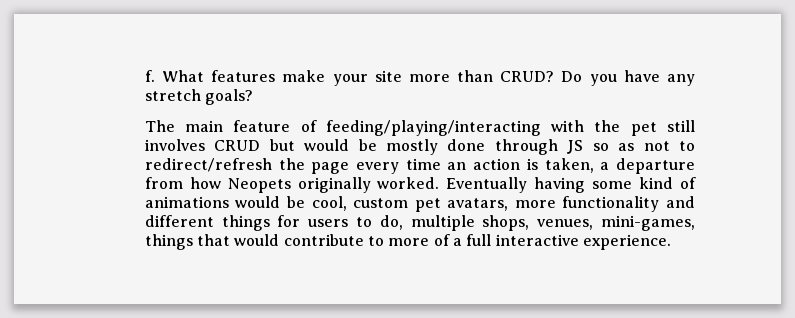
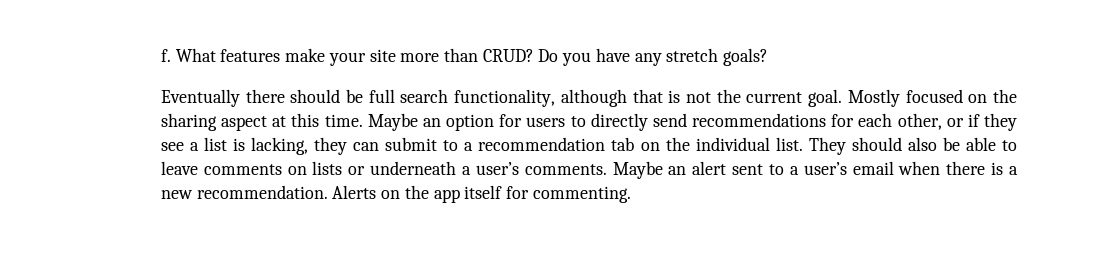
- The main feature of feeding/playing/interacting with the pet still involves CRUD but would be mostly done through JS so as not to redirect/refresh the page every time an action is taken, a departure from how Neopets originally worked. Eventually having some kind of animations would be cool, custom pet avatars, more functionality and different things for users to do, multiple shops, venues, mini-games, things that would contribute to more of a full interactive experience.
+ Eventually there should be full search functionality, although that is not the current goal. Mostly focused on the sharing aspect at this time. Maybe an option for users to directly send recommendations for each other, or if they see a list is lacking, they can submit to a recommendation tab on the individual list. They should also be able to leave comments on lists or underneath a user’s comments. Maybe an alert sent to a user’s email when there is a new recommendation. Alerts on the app itself for commenting.

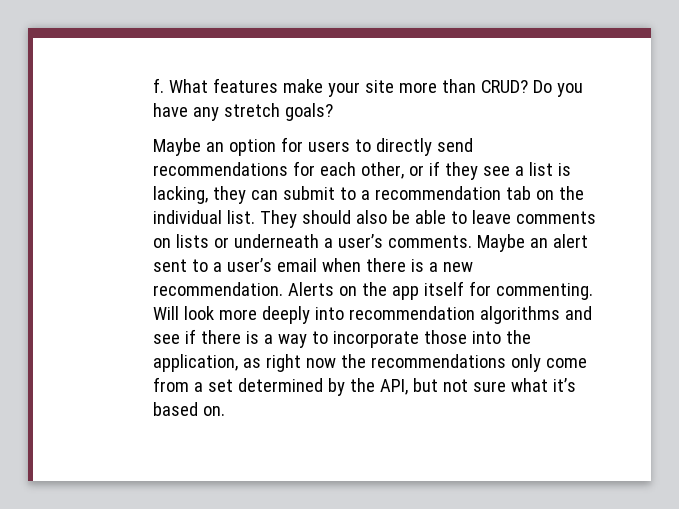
- Eventually there should be full search functionality, although that is not the current goal. Mostly focused on the sharing aspect at this time.
+ Will look more deeply into recommendation algorithms and see if there is a way to incorporate those into the application, as right now the recommendations only come from a set determined by the API, but not sure what it’s based on.

